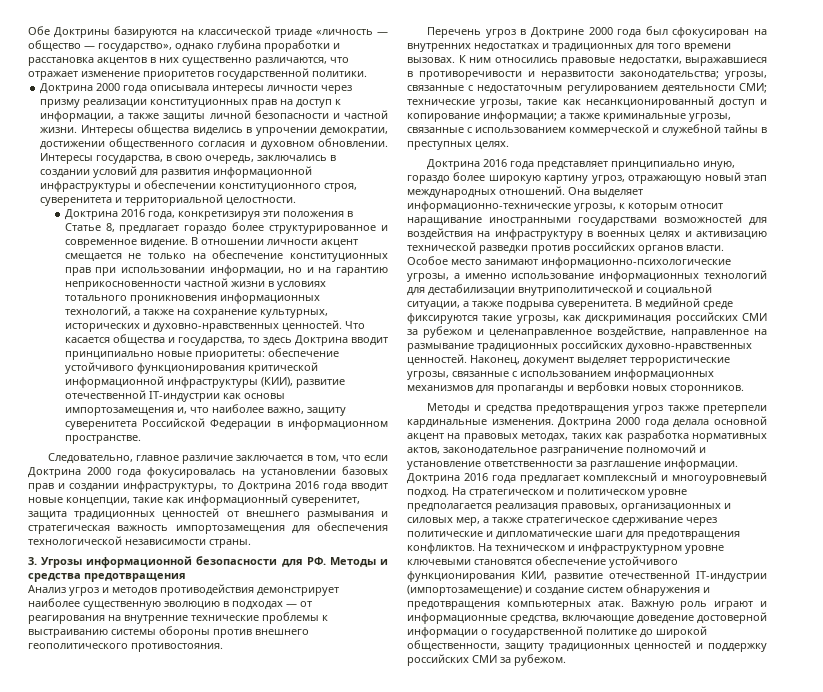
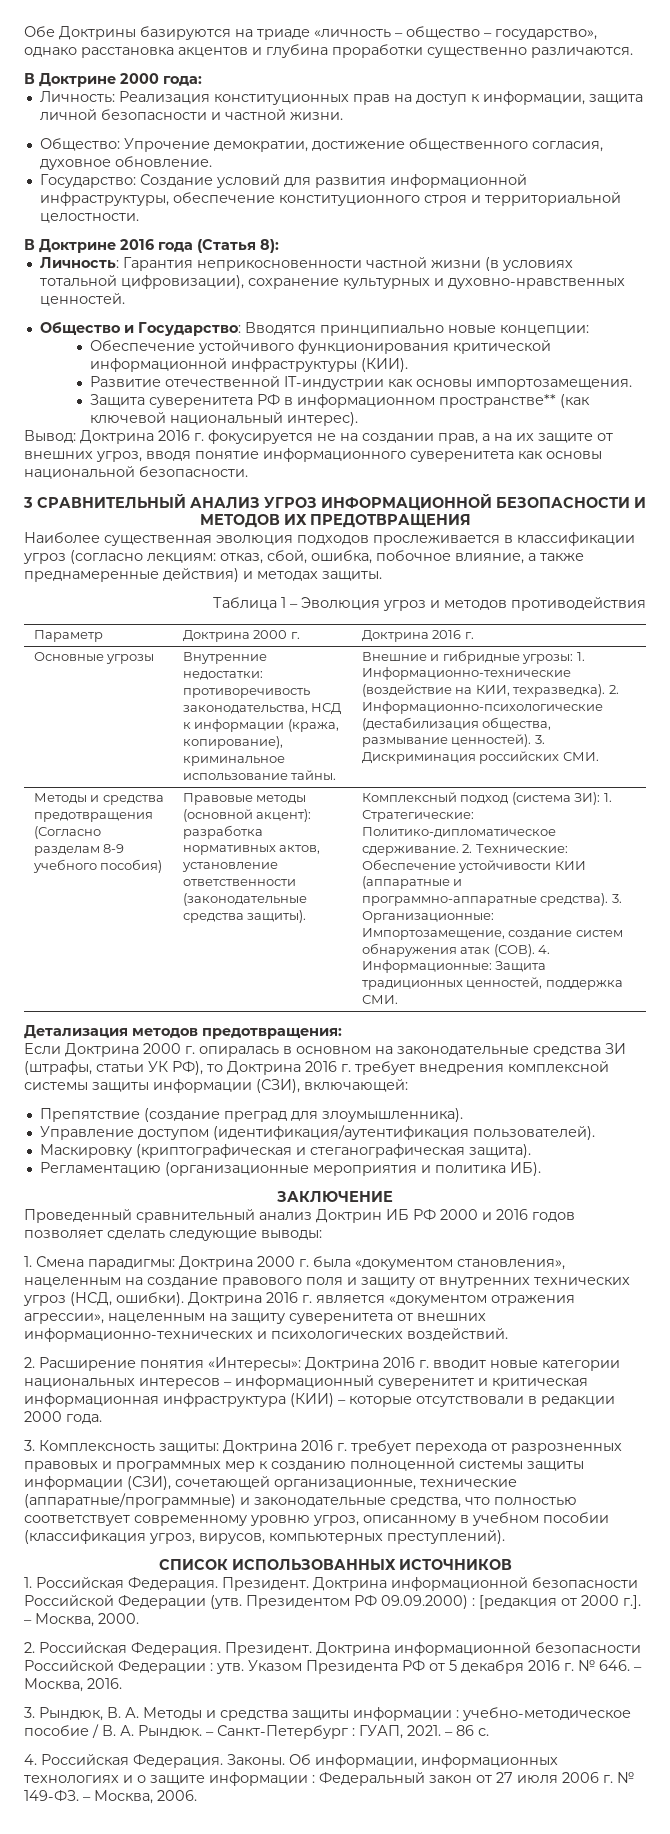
- Обе Доктрины базируются на классической триаде «личность — общество — государство», однако глубина проработки и расстановка акцентов в них существенно различаются, что отражает изменение приоритетов государственной политики.
- Доктрина 2000 года описывала интересы личности через призму реализации конституционных прав на доступ к информации, а также защиты личной безопасности и частной жизни. Интересы общества виделись в упрочении демократии, достижении общественного согласия и духовном обновлении. Интересы государства, в свою очередь, заключались в создании условий для развития информационной инфраструктуры и обеспечении конституционного строя, суверенитета и территориальной целостности.
- Доктрина 2016 года, конкретизируя эти положения в Статье 8, предлагает гораздо более структурированное и современное видение. В отношении личности акцент смещается не только на обеспечение конституционных прав при использовании информации, но и на гарантию неприкосновенности частной жизни в условиях тотального проникновения информационных технологий, а также на сохранение культурных, исторических и духовно-нравственных ценностей. Что касается общества и государства, то здесь Доктрина вводит принципиально новые приоритеты: обеспечение устойчивого функционирования критической информационной инфраструктуры (КИИ), развитие отечественной IT-индустрии как основы импортозамещения и, что наиболее важно, защиту суверенитета Российской Федерации в информационном пространстве.
- Следовательно, главное различие заключается в том, что если Доктрина 2000 года фокусировалась на установлении базовых прав и создании инфраструктуры, то Доктрина 2016 года вводит новые концепции, такие как информационный суверенитет, защита традиционных ценностей от внешнего размывания и стратегическая важность импортозамещения для обеспечения технологической независимости страны.
- 3. Угрозы информационной безопасности для РФ. Методы и средства предотвращения
- Анализ угроз и методов противодействия демонстрирует наиболее существенную эволюцию в подходах — от реагирования на внутренние технические проблемы к выстраиванию системы обороны против внешнего геополитического противостояния.
- Перечень угроз в Доктрине 2000 года был сфокусирован на внутренних недостатках и традиционных для того времени вызовах. К ним относились правовые недостатки, выражавшиеся в противоречивости и неразвитости законодательства; угрозы, связанные с недостаточным регулированием деятельности СМИ; технические угрозы, такие как несанкционированный доступ и копирование информации; а также криминальные угрозы, связанные с использованием коммерческой и служебной тайны в преступных целях.
- Доктрина 2016 года представляет принципиально иную, гораздо более широкую картину угроз, отражающую новый этап международных отношений. Она выделяет информационно-технические угрозы, к которым относит наращивание иностранными государствами возможностей для воздействия на инфраструктуру в военных целях и активизацию технической разведки против российских органов власти. Особое место занимают информационно-психологические угрозы, а именно использование информационных технологий для дестабилизации внутриполитической и социальной ситуации, а также подрыва суверенитета. В медийной среде фиксируются такие угрозы, как дискриминация российских СМИ за рубежом и целенаправленное воздействие, направленное на размывание традиционных российских духовно-нравственных ценностей. Наконец, документ выделяет террористические угрозы, связанные с использованием информационных механизмов для пропаганды и вербовки новых сторонников.
- Методы и средства предотвращения угроз также претерпели кардинальные изменения. Доктрина 2000 года делала основной акцент на правовых методах, таких как разработка нормативных актов, законодательное разграничение полномочий и установление ответственности за разглашение информации. Доктрина 2016 года предлагает комплексный и многоуровневый подход. На стратегическом и политическом уровне предполагается реализация правовых, организационных и силовых мер, а также стратегическое сдерживание через политические и дипломатические шаги для предотвращения конфликтов. На техническом и инфраструктурном уровне ключевыми становятся обеспечение устойчивого функционирования КИИ, развитие отечественной IT-индустрии (импортозамещение) и создание систем обнаружения и предотвращения компьютерных атак. Важную роль играют и информационные средства, включающие доведение достоверной информации о государственной политике до широкой общественности, защиту традиционных ценностей и поддержку российских СМИ за рубежом.
+ Обе Доктрины базируются на триаде «личность – общество – государство», однако расстановка акцентов и глубина проработки существенно различаются.
+ В Доктрине 2000 года:
+ Личность: Реализация конституционных прав на доступ к информации, защита личной безопасности и частной жизни.
+ Общество: Упрочение демократии, достижение общественного согласия, духовное обновление.
+ Государство: Создание условий для развития информационной инфраструктуры, обеспечение конституционного строя и территориальной целостности.
+ В Доктрине 2016 года (Статья 8):
+ Личность: Гарантия неприкосновенности частной жизни (в условиях тотальной цифровизации), сохранение культурных и духовно-нравственных ценностей.
+ Общество и Государство: Вводятся принципиально новые концепции:
+ Обеспечение устойчивого функционирования критической информационной инфраструктуры (КИИ).
+ Развитие отечественной IT-индустрии как основы импортозамещения.
+ Защита суверенитета РФ в информационном пространстве** (как ключевой национальный интерес).
+ Вывод: Доктрина 2016 г. фокусируется не на создании прав, а на их защите от внешних угроз, вводя понятие информационного суверенитета как основы национальной безопасности.
+ 3 СРАВНИТЕЛЬНЫЙ АНАЛИЗ УГРОЗ ИНФОРМАЦИОННОЙ БЕЗОПАСНОСТИ И МЕТОДОВ ИХ ПРЕДОТВРАЩЕНИЯ
+ Наиболее существенная эволюция подходов прослеживается в классификации угроз (согласно лекциям: отказ, сбой, ошибка, побочное влияние, а также преднамеренные действия) и методах защиты.
+ Таблица 1 – Эволюция угроз и методов противодействия
+ Параметр | Доктрина 2000 г. | Доктрина 2016 г.
+ Основные угрозы | Внутренние недостатки: противоречивость законодательства, НСД к информации (кража, копирование), криминальное использование тайны. | Внешние и гибридные угрозы: 1. Информационно-технические (воздействие на КИИ, техразведка). 2. Информационно-психологические (дестабилизация общества, размывание ценностей). 3. Дискриминация российских СМИ.
+ Методы и средства предотвращения (Согласно разделам 8-9 учебного пособия) | Правовые методы (основной акцент): разработка нормативных актов, установление ответственности (законодательные средства защиты). | Комплексный подход (система ЗИ): 1. Стратегические: Политико-дипломатическое сдерживание. 2. Технические: Обеспечение устойчивости КИИ (аппаратные и программно-аппаратные средства). 3. Организационные: Импортозамещение, создание систем обнаружения атак (СОВ). 4. Информационные: Защита традиционных ценностей, поддержка СМИ.
+ Детализация методов предотвращения:
+ Если Доктрина 2000 г. опиралась в основном на законодательные средства ЗИ (штрафы, статьи УК РФ), то Доктрина 2016 г. требует внедрения комплексной системы защиты информации (СЗИ), включающей:
+ Препятствие (создание преград для злоумышленника).
+ Управление доступом (идентификация/аутентификация пользователей).
+ Маскировку (криптографическая и стеганографическая защита).
+ Регламентацию (организационные мероприятия и политика ИБ).
+ ЗАКЛЮЧЕНИЕ
+ Проведенный сравнительный анализ Доктрин ИБ РФ 2000 и 2016 годов позволяет сделать следующие выводы:
+ 1. Смена парадигмы: Доктрина 2000 г. была «документом становления», нацеленным на создание правового поля и защиту от внутренних технических угроз (НСД, ошибки). Доктрина 2016 г. является «документом отражения агрессии», нацеленным на защиту суверенитета от внешних информационно-технических и психологических воздействий.
+ 2. Расширение понятия «Интересы»: Доктрина 2016 г. вводит новые категории национальных интересов – информационный суверенитет и критическая информационная инфраструктура (КИИ) – которые отсутствовали в редакции 2000 года.
+ 3. Комплексность защиты: Доктрина 2016 г. требует перехода от разрозненных правовых и программных мер к созданию полноценной системы защиты информации (СЗИ), сочетающей организационные, технические (аппаратные/программные) и законодательные средства, что полностью соответствует современному уровню угроз, описанному в учебном пособии (классификация угроз, вирусов, компьютерных преступлений).
+ СПИСОК ИСПОЛЬЗОВАННЫХ ИСТОЧНИКОВ
+ 1. Российская Федерация. Президент. Доктрина информационной безопасности Российской Федерации (утв. Президентом РФ 09.09.2000) : [редакция от 2000 г.]. – Москва, 2000.
+ 2. Российская Федерация. Президент. Доктрина информационной безопасности Российской Федерации : утв. Указом Президента РФ от 5 декабря 2016 г. № 646. – Москва, 2016.
+ 3. Рындюк, В. А. Методы и средства защиты информации : учебно-методическое пособие / В. А. Рындюк. – Санкт-Петербург : ГУАП, 2021. – 86 с.
+ 4. Российская Федерация. Законы. Об информации, информационных технологиях и о защите информации : Федеральный закон от 27 июля 2006 г. № 149-ФЗ. – Москва, 2006.

